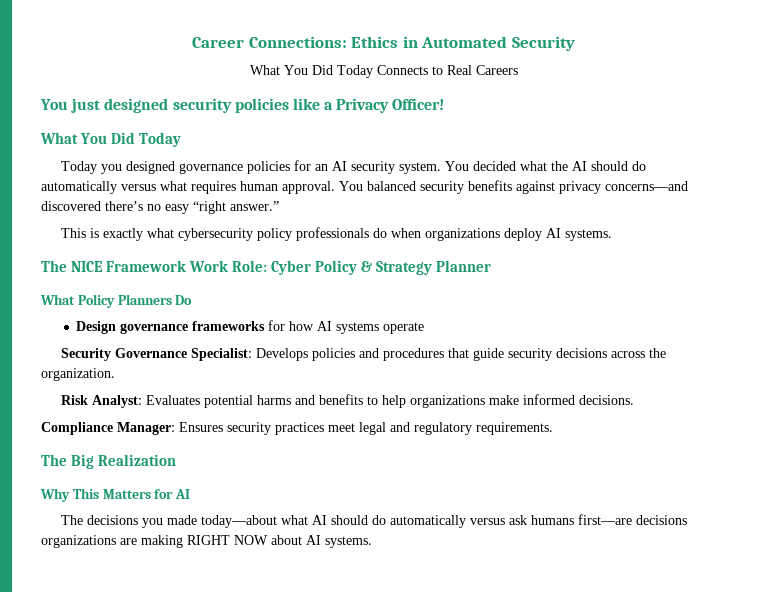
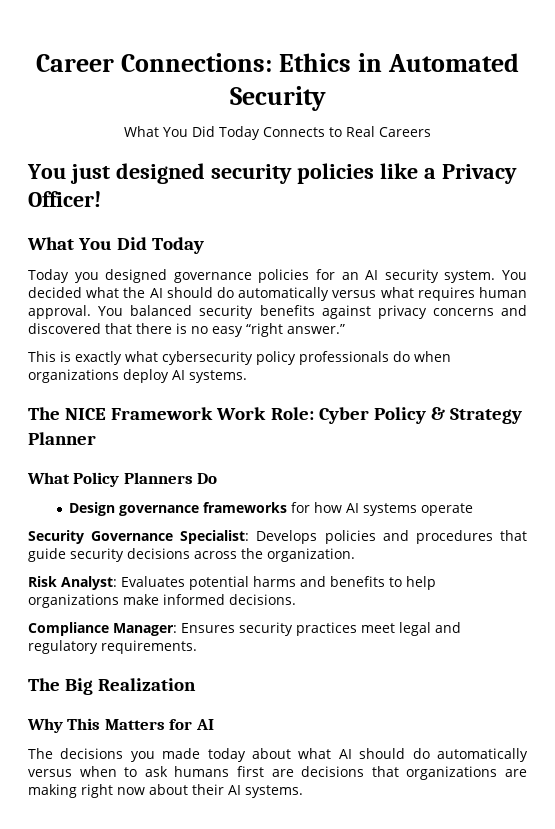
- You balanced security benefits against privacy concerns—and discovered there’s no easy “right answer.”
+ You balanced security benefits against privacy concerns and discovered that there is no easy “right answer.”
- The decisions you made today—about what AI should do automatically versus ask humans first—are decisions organizations are making RIGHT NOW about AI systems.
+ The decisions you made today about what AI should do automatically versus when to ask humans first are decisions that organizations are making right now about their AI systems.

